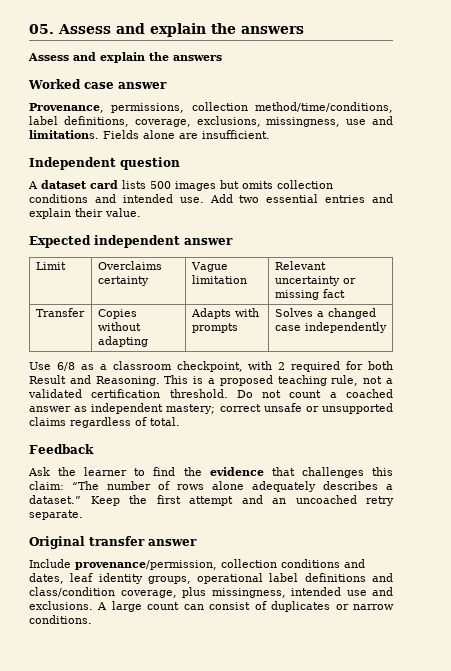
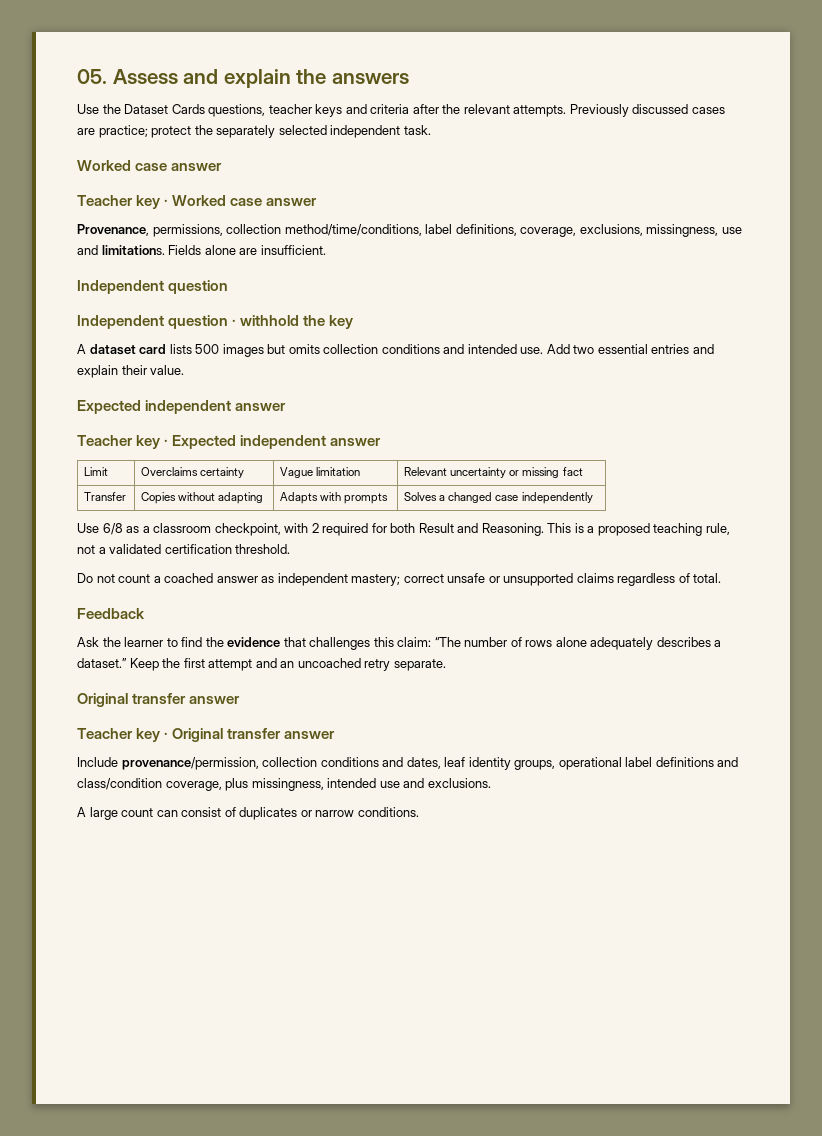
  05. Assess and explain the answers
- Assess and explain the answers
+ Use the Dataset Cards questions, teacher keys and criteria after the relevant attempts. Previously discussed cases are practice; protect the separately selected independent task.
  Worked case answer
+ Teacher key · Worked case answer
+ Independent question · withhold the key
+ Teacher key · Expected independent answer
- This is a proposed teaching rule, not a validated certification threshold. Do not count a coached answer as independent mastery; correct unsafe or unsupported claims regardless of total.
+ This is a proposed teaching rule, not a validated certification threshold.
+ Do not count a coached answer as independent mastery; correct unsafe or unsupported claims regardless of total.
+ Teacher key · Original transfer answer
- Include provenance/permission, collection conditions and dates, leaf identity groups, operational label definitions and class/condition coverage, plus missingness, intended use and exclusions. A large count can consist of duplicates or narrow conditions.
+ Include provenance/permission, collection conditions and dates, leaf identity groups, operational label definitions and class/condition coverage, plus missingness, intended use and exclusions.
+ A large count can consist of duplicates or narrow conditions.

